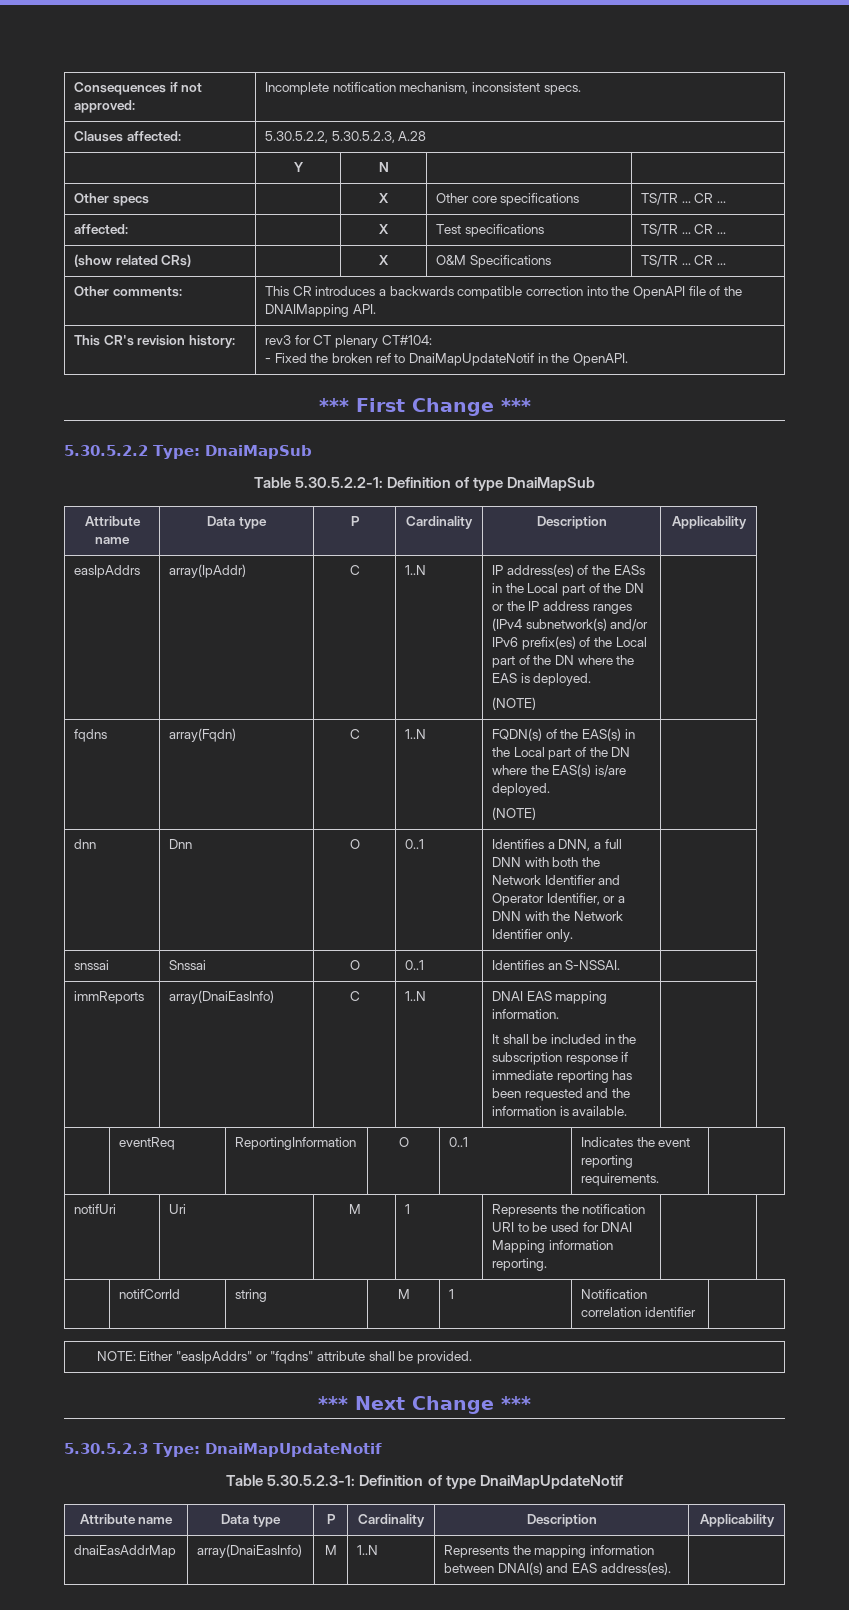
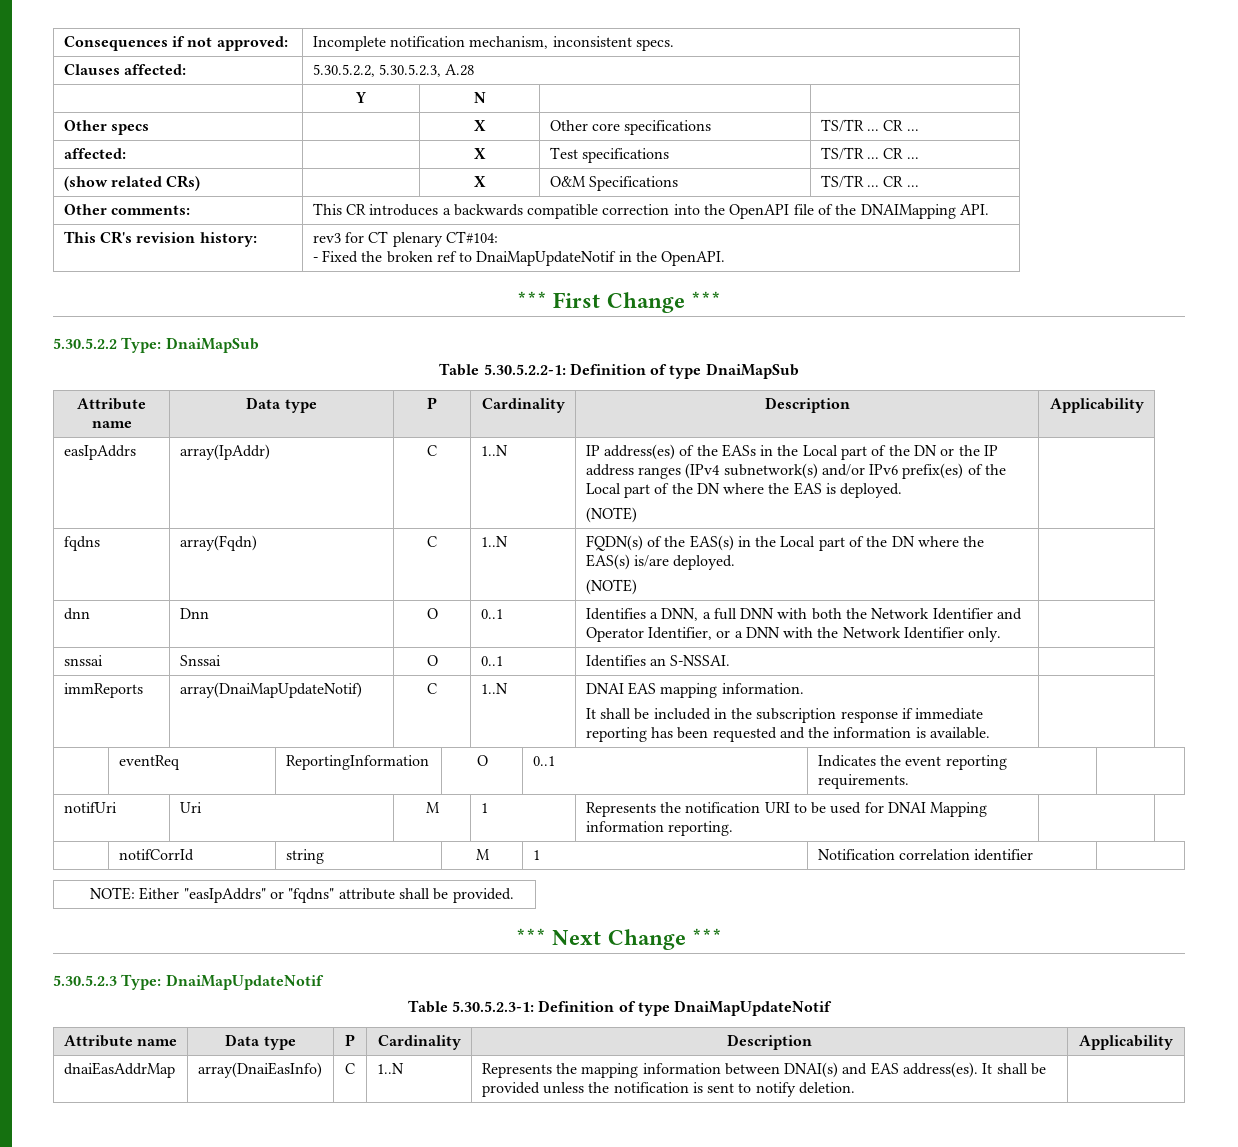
- immReports | array(DnaiEasInfo) | C | 1..N | DNAI EAS mapping information.
+ immReports | array(DnaiMapUpdateNotif) | C | 1..N | DNAI EAS mapping information.
- dnaiEasAddrMap | array(DnaiEasInfo) | M | 1..N | Represents the mapping information between DNAI(s) and EAS address(es). |
+ dnaiEasAddrMap | array(DnaiEasInfo) | C | 1..N | Represents the mapping information between DNAI(s) and EAS address(es). It shall be provided unless the notification is sent to notify deletion. |

